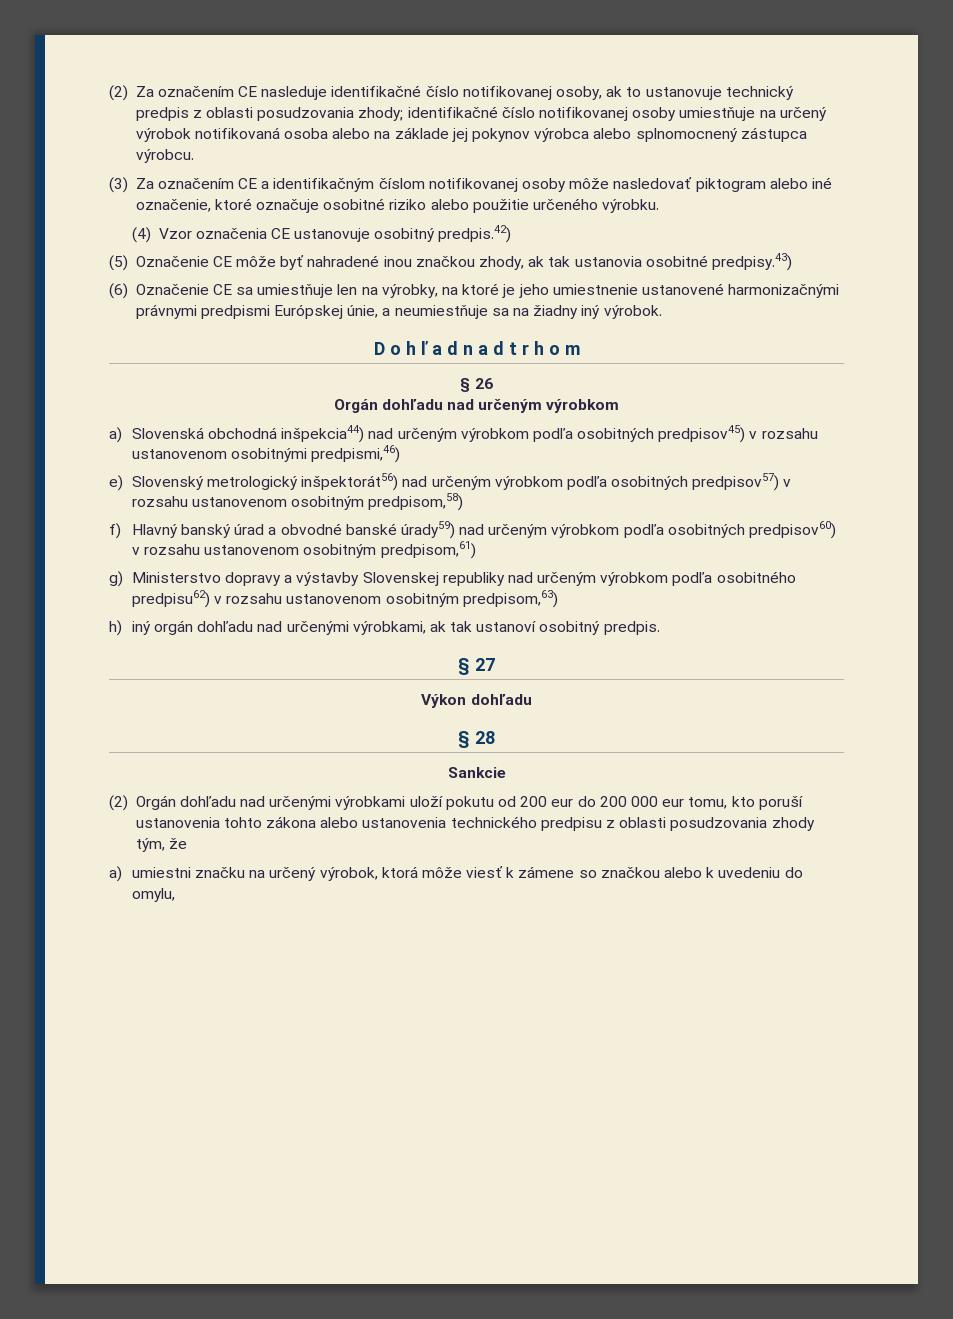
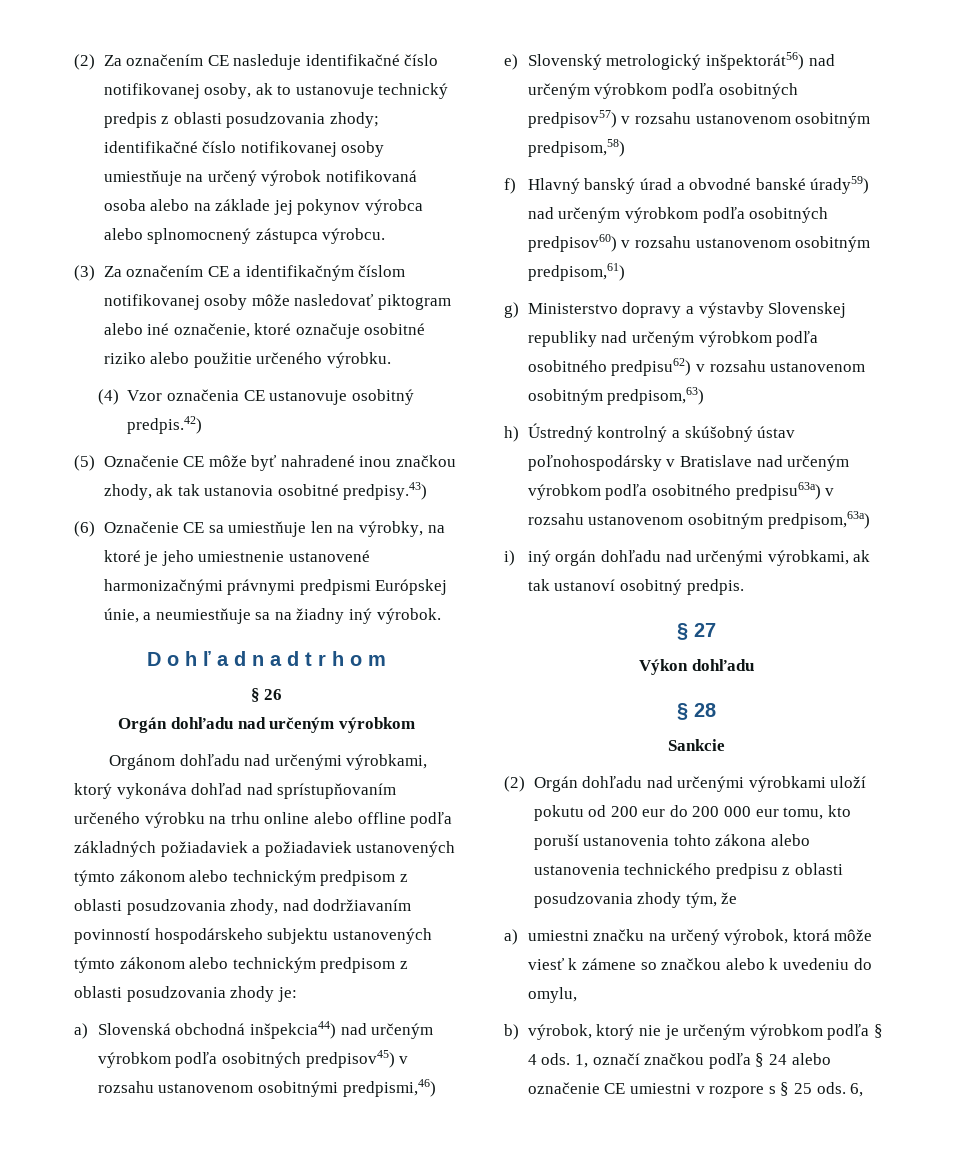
+ Orgánom dohľadu nad určenými výrobkami, ktorý vykonáva dohľad nad sprístupňovaním určeného výrobku na trhu online alebo offline podľa základných požiadaviek a požiadaviek ustanovených týmto zákonom alebo technickým predpisom z oblasti posudzovania zhody, nad dodržiavaním povinností hospodárskeho subjektu ustanovených týmto zákonom alebo technickým predpisom z oblasti posudzovania zhody je:
- h) iný orgán dohľadu nad určenými výrobkami, ak tak ustanoví osobitný predpis.
+ h) Ústredný kontrolný a skúšobný ústav poľnohospodársky v Bratislave nad určeným výrobkom podľa osobitného predpisu63a) v rozsahu ustanovenom osobitným predpisom,63a)
+ i) iný orgán dohľadu nad určenými výrobkami, ak tak ustanoví osobitný predpis.
+ b) výrobok, ktorý nie je určeným výrobkom podľa § 4 ods. 1, označí značkou podľa § 24 alebo označenie CE umiestni v rozpore s § 25 ods. 6,

